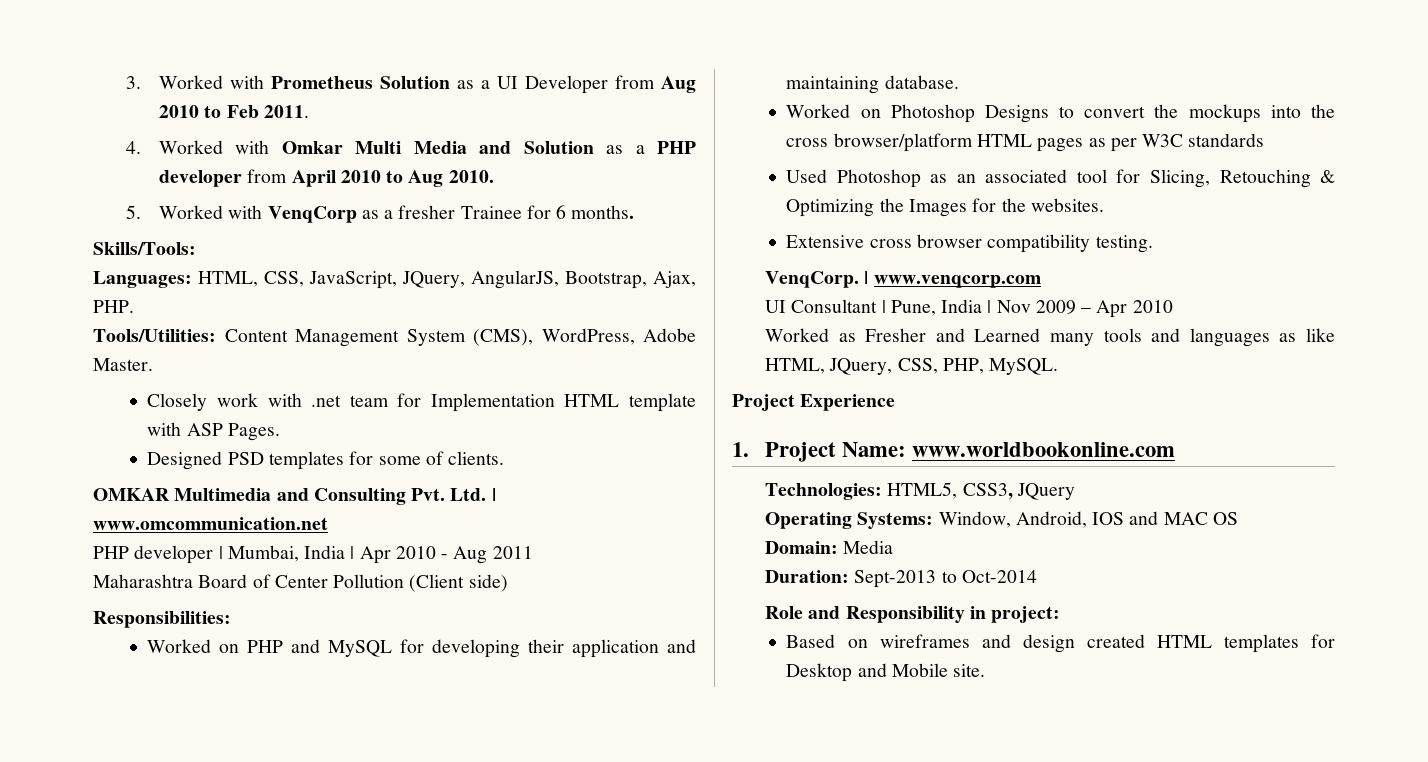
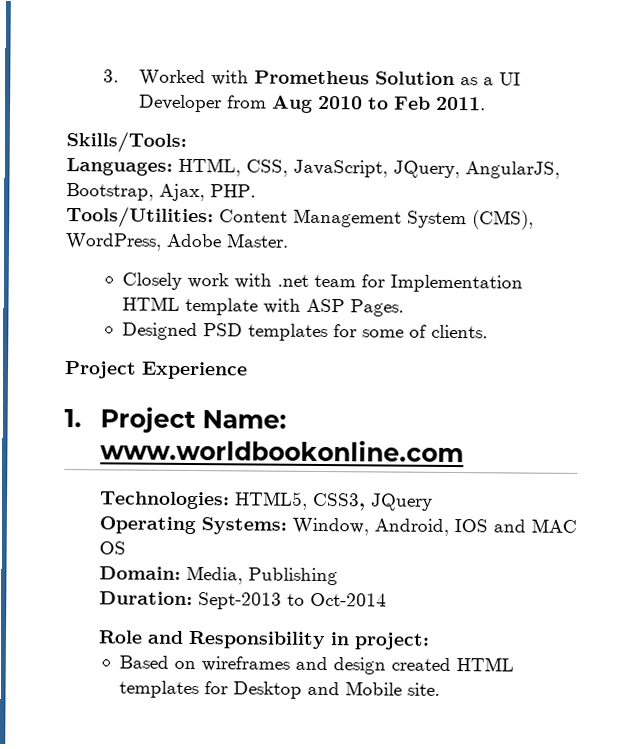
- 4. Worked with Omkar Multi Media and Solution as a PHP developer from April 2010 to Aug 2010.
- 5. Worked with VenqCorp as a fresher Trainee for 6 months.
- OMKAR Multimedia and Consulting Pvt. Ltd. | www.omcommunication.net
- PHP developer | Mumbai, India | Apr 2010 - Aug 2011
- Maharashtra Board of Center Pollution (Client side)
- Responsibilities:
- Worked on PHP and MySQL for developing their application and maintaining database.
- Worked on Photoshop Designs to convert the mockups into the cross browser/platform HTML pages as per W3C standards
- Used Photoshop as an associated tool for Slicing, Retouching & Optimizing the Images for the websites.
- Extensive cross browser compatibility testing.
- VenqCorp. | www.venqcorp.com
- UI Consultant | Pune, India | Nov 2009 – Apr 2010
- Worked as Fresher and Learned many tools and languages as like HTML, JQuery, CSS, PHP, MySQL.
- Domain: Media
+ Domain: Media, Publishing

